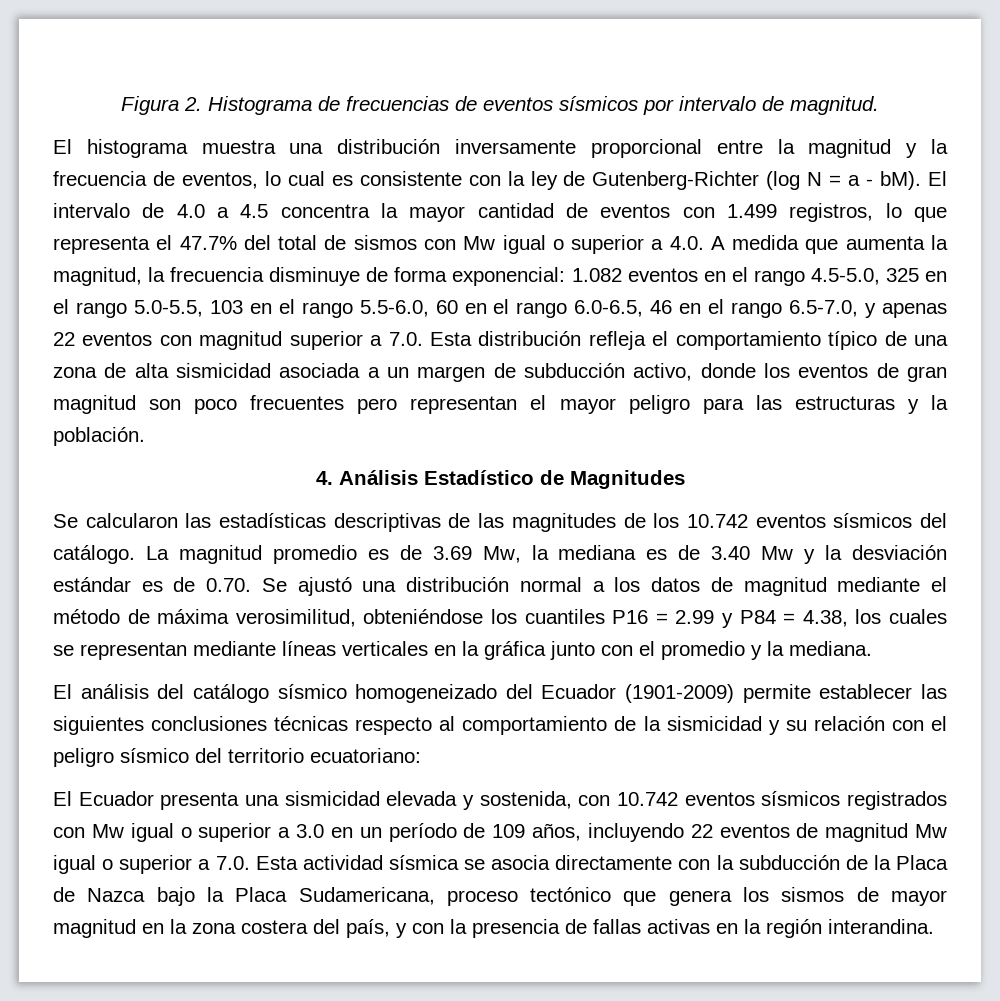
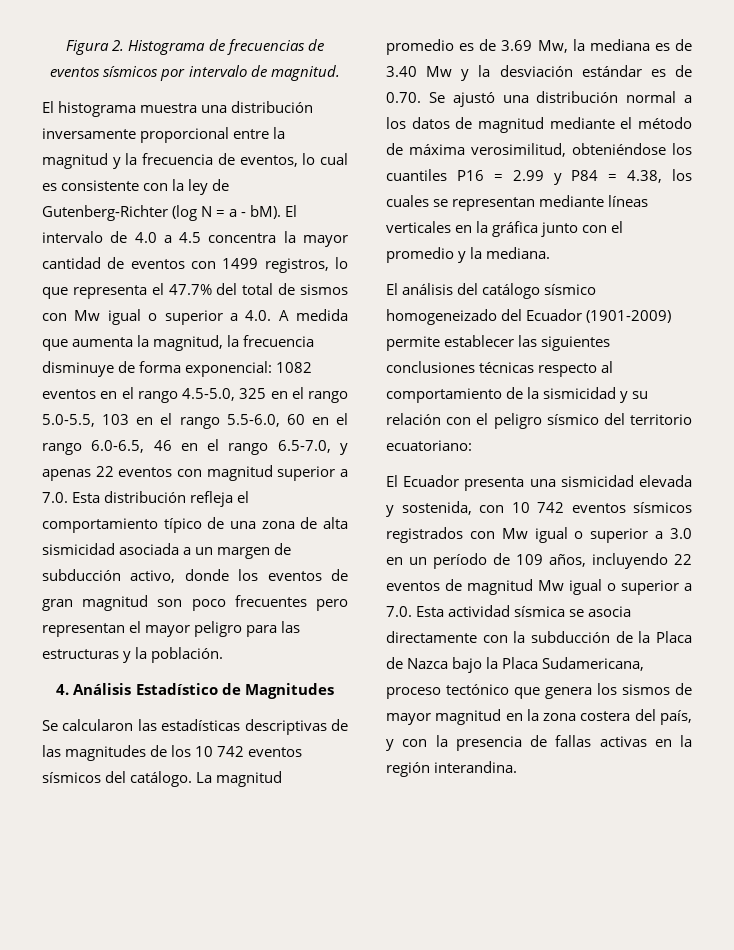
- El intervalo de 4.0 a 4.5 concentra la mayor cantidad de eventos con 1.499 registros, lo que representa el 47.7% del total de sismos con Mw igual o superior a 4.0. A medida que aumenta la magnitud, la frecuencia disminuye de forma exponencial:
+ El intervalo de 4.0 a 4.5 concentra la mayor cantidad de eventos con 1499 registros, lo que representa el 47.7% del total de sismos con Mw igual o superior a 4.0. A medida que aumenta la magnitud, la frecuencia disminuye de forma exponencial:
- 1.082 eventos en el rango 4.5-5.0, 325 en el rango 5.0-5.5, 103 en el rango 5.5-6.0, 60 en el rango 6.0-6.5, 46 en el rango 6.5-7.0, y apenas 22 eventos con magnitud superior a 7.0. Esta distribución refleja el comportamiento típico de una zona de alta sismicidad asociada a un margen de subducción activo, donde los eventos de gran magnitud son poco frecuentes pero representan el mayor peligro para las estructuras y la población.
+ 1082 eventos en el rango 4.5-5.0, 325 en el rango 5.0-5.5, 103 en el rango 5.5-6.0, 60 en el rango 6.0-6.5, 46 en el rango 6.5-7.0, y apenas 22 eventos con magnitud superior a 7.0. Esta distribución refleja el comportamiento típico de una zona de alta sismicidad asociada a un margen de subducción activo, donde los eventos de gran magnitud son poco frecuentes pero representan el mayor peligro para las estructuras y la población.
- Se calcularon las estadísticas descriptivas de las magnitudes de los 10.742 eventos sísmicos del catálogo.
+ Se calcularon las estadísticas descriptivas de las magnitudes de los 10 742 eventos sísmicos del catálogo.
- El Ecuador presenta una sismicidad elevada y sostenida, con 10.742 eventos sísmicos registrados con Mw igual o superior a 3.0 en un período de 109 años, incluyendo 22 eventos de magnitud Mw igual o superior a 7.0. Esta actividad sísmica se asocia directamente con la subducción de la Placa de Nazca bajo la Placa Sudamericana, proceso tectónico que genera los sismos de mayor magnitud en la zona costera del país, y con la presencia de fallas activas en la región interandina.
+ El Ecuador presenta una sismicidad elevada y sostenida, con 10 742 eventos sísmicos registrados con Mw igual o superior a 3.0 en un período de 109 años, incluyendo 22 eventos de magnitud Mw igual o superior a 7.0. Esta actividad sísmica se asocia directamente con la subducción de la Placa de Nazca bajo la Placa Sudamericana, proceso tectónico que genera los sismos de mayor magnitud en la zona costera del país, y con la presencia de fallas activas en la región interandina.

